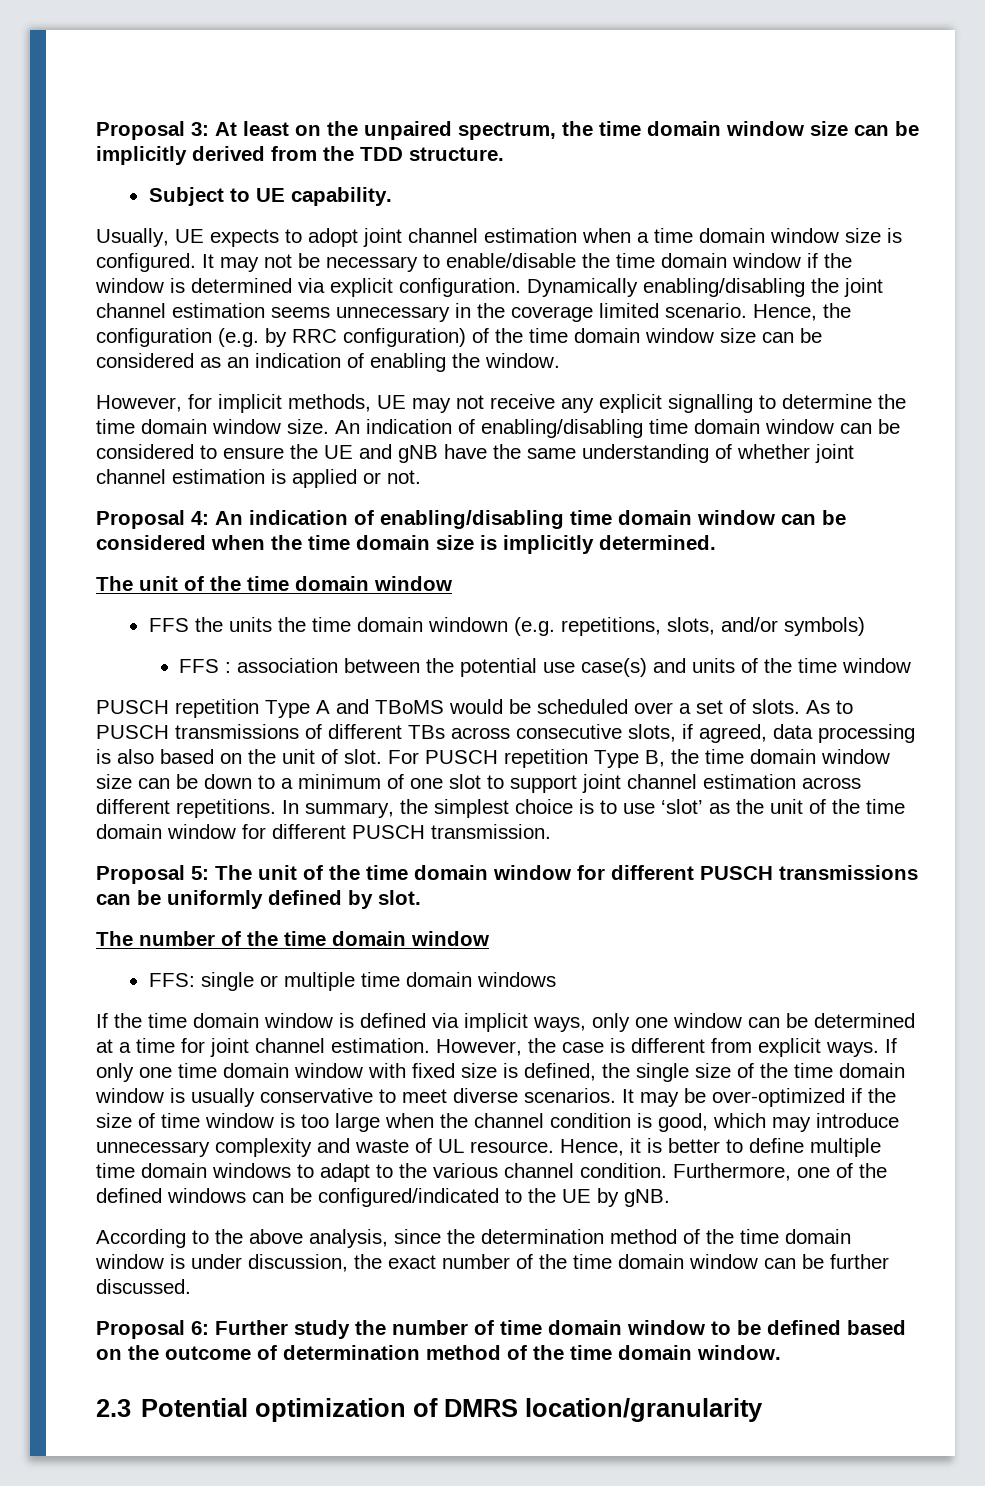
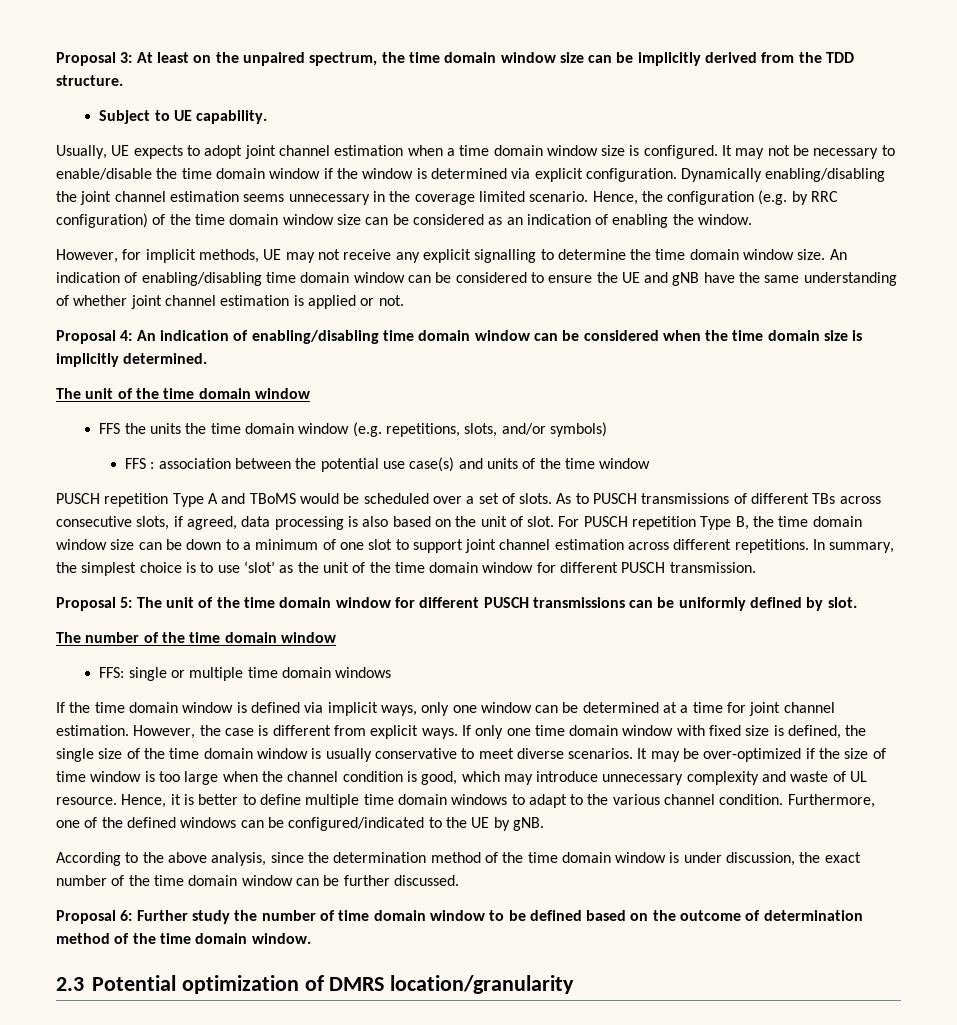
- FFS the units the time domain windown (e.g. repetitions, slots, and/or symbols)
+ FFS the units the time domain window (e.g. repetitions, slots, and/or symbols)

